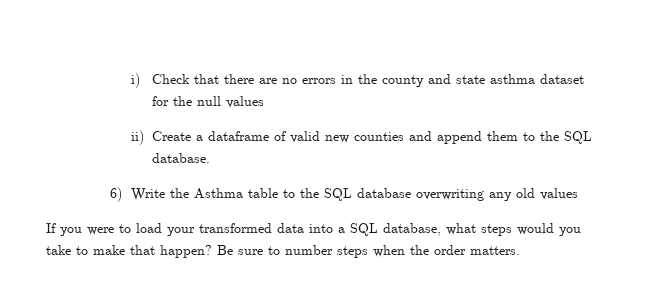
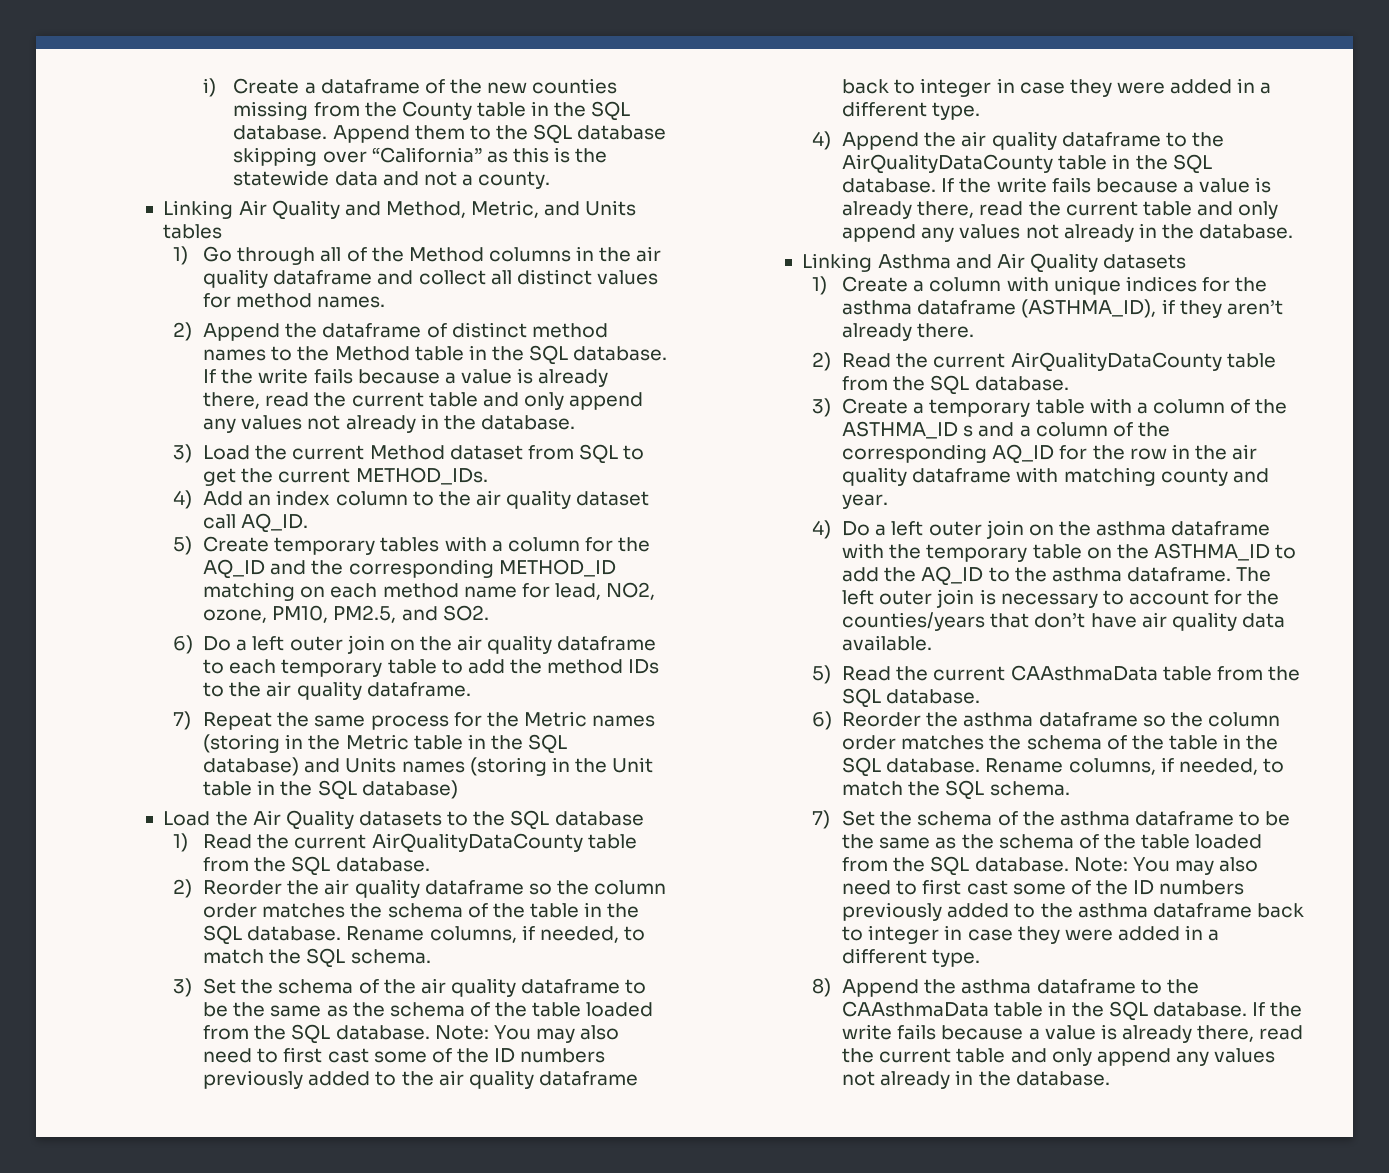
- i) Check that there are no errors in the county and state asthma dataset for the null values
- ii) Create a dataframe of valid new counties and append them to the SQL database.
- 6) Write the Asthma table to the SQL database overwriting any old values
- If you were to load your transformed data into a SQL database, what steps would you take to make that happen? Be sure to number steps when the order matters.
+ i) Create a dataframe of the new counties missing from the County table in the SQL database. Append them to the SQL database skipping over “California” as this is the statewide data and not a county.
+ Linking Air Quality and Method, Metric, and Units tables
+ 1) Go through all of the Method columns in the air quality dataframe and collect all distinct values for method names.
+ 2) Append the dataframe of distinct method names to the Method table in the SQL database. If the write fails because a value is already there, read the current table and only append any values not already in the database.
+ 3) Load the current Method dataset from SQL to get the current METHOD_IDs.
+ 4) Add an index column to the air quality dataset call AQ_ID.
+ 5) Create temporary tables with a column for the AQ_ID and the corresponding METHOD_ID matching on each method name for lead, NO2, ozone, PM10, PM2.5, and SO2.
+ 6) Do a left outer join on the air quality dataframe to each temporary table to add the method IDs to the air quality dataframe.
+ 7) Repeat the same process for the Metric names (storing in the Metric table in the SQL database) and Units names (storing in the Unit table in the SQL database)
+ Load the Air Quality datasets to the SQL database
+ 1) Read the current AirQualityDataCounty table from the SQL database.
+ 2) Reorder the air quality dataframe so the column order matches the schema of the table in the SQL database. Rename columns, if needed, to match the SQL schema.
+ 3) Set the schema of the air quality dataframe to be the same as the schema of the table loaded from the SQL database. Note: You may also need to first cast some of the ID numbers previously added to the air quality dataframe back to integer in case they were added in a different type.
+ 4) Append the air quality dataframe to the AirQualityDataCounty table in the SQL database. If the write fails because a value is already there, read the current table and only append any values not already in the database.
+ Linking Asthma and Air Quality datasets
+ 1) Create a column with unique indices for the asthma dataframe (ASTHMA_ID), if they aren’t already there.
+ 2) Read the current AirQualityDataCounty table from the SQL database.
+ 3) Create a temporary table with a column of the ASTHMA_ID s and a column of the corresponding AQ_ID for the row in the air quality dataframe with matching county and year.
+ 4) Do a left outer join on the asthma dataframe with the temporary table on the ASTHMA_ID to add the AQ_ID to the asthma dataframe. The left outer join is necessary to account for the counties/years that don’t have air quality data available.
+ 5) Read the current CAAsthmaData table from the SQL database.
+ 6) Reorder the asthma dataframe so the column order matches the schema of the table in the SQL database. Rename columns, if needed, to match the SQL schema.
+ 7) Set the schema of the asthma dataframe to be the same as the schema of the table loaded from the SQL database. Note: You may also need to first cast some of the ID numbers previously added to the asthma dataframe back to integer in case they were added in a different type.
+ 8) Append the asthma dataframe to the CAAsthmaData table in the SQL database. If the write fails because a value is already there, read the current table and only append any values not already in the database.

